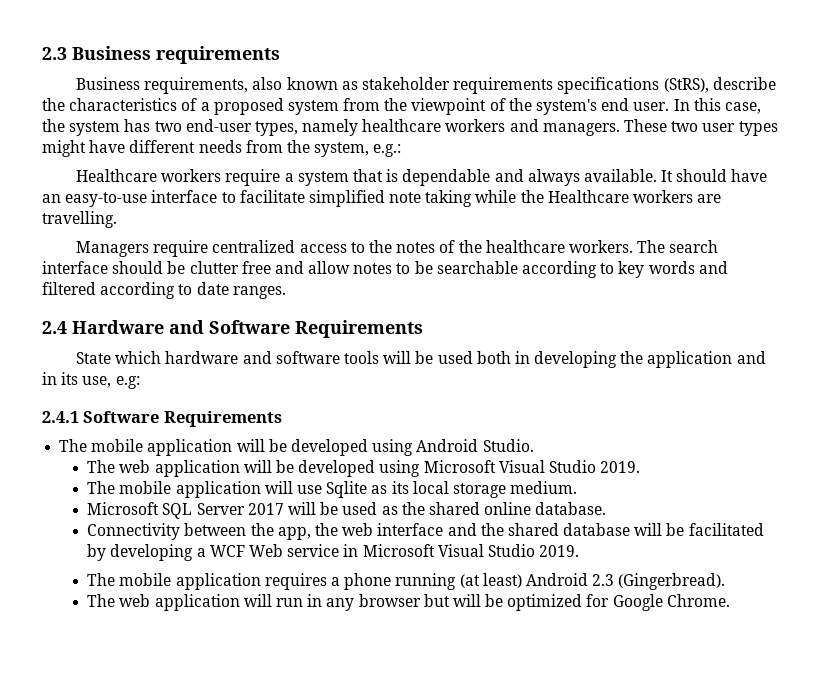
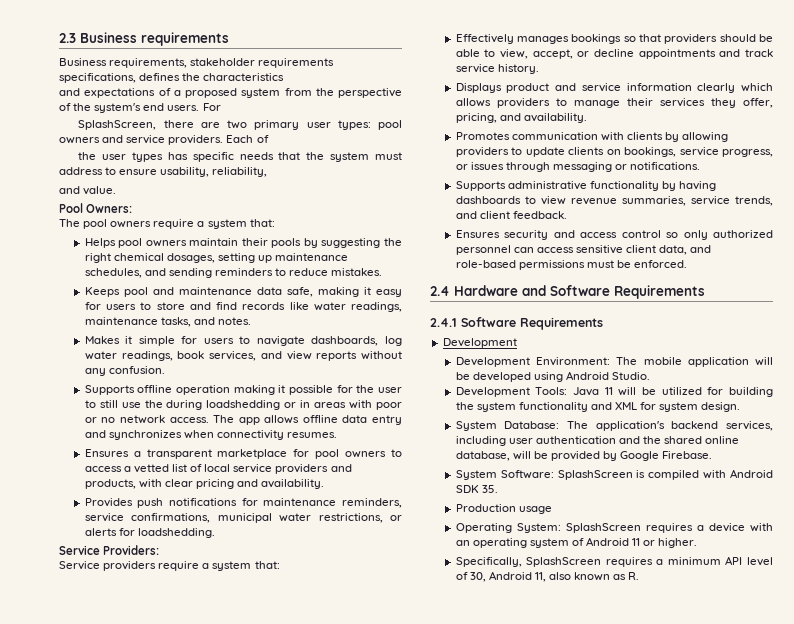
- Business requirements, also known as stakeholder requirements specifications (StRS), describe the characteristics of a proposed system from the viewpoint of the system's end user. In this case, the system has two end-user types, namely healthcare workers and managers. These two user types might have different needs from the system, e.g.:
- Healthcare workers require a system that is dependable and always available. It should have an easy-to-use interface to facilitate simplified note taking while the Healthcare workers are travelling.
- Managers require centralized access to the notes of the healthcare workers. The search interface should be clutter free and allow notes to be searchable according to key words and filtered according to date ranges.
+ Business requirements, stakeholder requirements specifications, defines the characteristics
+ and expectations of a proposed system from the perspective of the system's end users. For
+ SplashScreen, there are two primary user types: pool owners and service providers. Each of
+ the user types has specific needs that the system must address to ensure usability, reliability,
+ and value.
+ Pool Owners:
+ The pool owners require a system that:
+ Helps pool owners maintain their pools by suggesting the right chemical dosages, setting up maintenance schedules, and sending reminders to reduce mistakes.
+ Keeps pool and maintenance data safe, making it easy for users to store and find records like water readings, maintenance tasks, and notes.
+ Makes it simple for users to navigate dashboards, log water readings, book services, and view reports without any confusion.
+ Supports offline operation making it possible for the user to still use the during loadshedding or in areas with poor or no network access. The app allows offline data entry and synchronizes when connectivity resumes.
+ Ensures a transparent marketplace for pool owners to access a vetted list of local service providers and products, with clear pricing and availability.
+ Provides push notifications for maintenance reminders, service confirmations, municipal water restrictions, or alerts for loadshedding.
+ Service Providers:
+ Service providers require a system that:
+ Effectively manages bookings so that providers should be able to view, accept, or decline appointments and track service history.
+ Displays product and service information clearly which allows providers to manage their services they offer, pricing, and availability.
+ Promotes communication with clients by allowing providers to update clients on bookings, service progress, or issues through messaging or notifications.
+ Supports administrative functionality by having dashboards to view revenue summaries, service trends, and client feedback.
+ Ensures security and access control so only authorized personnel can access sensitive client data, and role-based permissions must be enforced.
- State which hardware and software tools will be used both in developing the application and in its use, e.g:
  2.4.1 Software Requirements
- The mobile application will be developed using Android Studio.
+ Development
+ Development Environment: The mobile application will be developed using Android Studio.
- The web application will be developed using Microsoft Visual Studio 2019.
- The mobile application will use Sqlite as its local storage medium.
- Microsoft SQL Server 2017 will be used as the shared online database.
- Connectivity between the app, the web interface and the shared database will be facilitated by developing a WCF Web service in Microsoft Visual Studio 2019.
- The mobile application requires a phone running (at least) Android 2.3 (Gingerbread).
- The web application will run in any browser but will be optimized for Google Chrome.
+ Development Tools: Java 11 will be utilized for building the system functionality and XML for system design.
+ System Database: The application's backend services, including user authentication and the shared online database, will be provided by Google Firebase.
+ System Software: SplashScreen is compiled with Android SDK 35.
+ Production usage
+ Operating System: SplashScreen requires a device with an operating system of Android 11 or higher.
+ Specifically, SplashScreen requires a minimum API level of 30, Android 11, also known as R.

